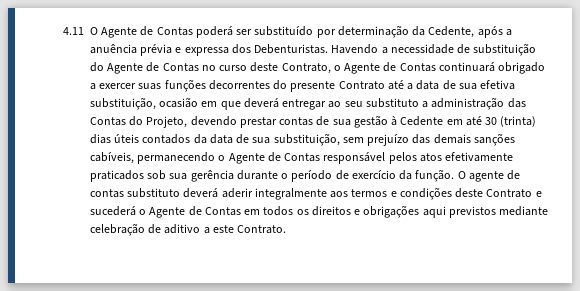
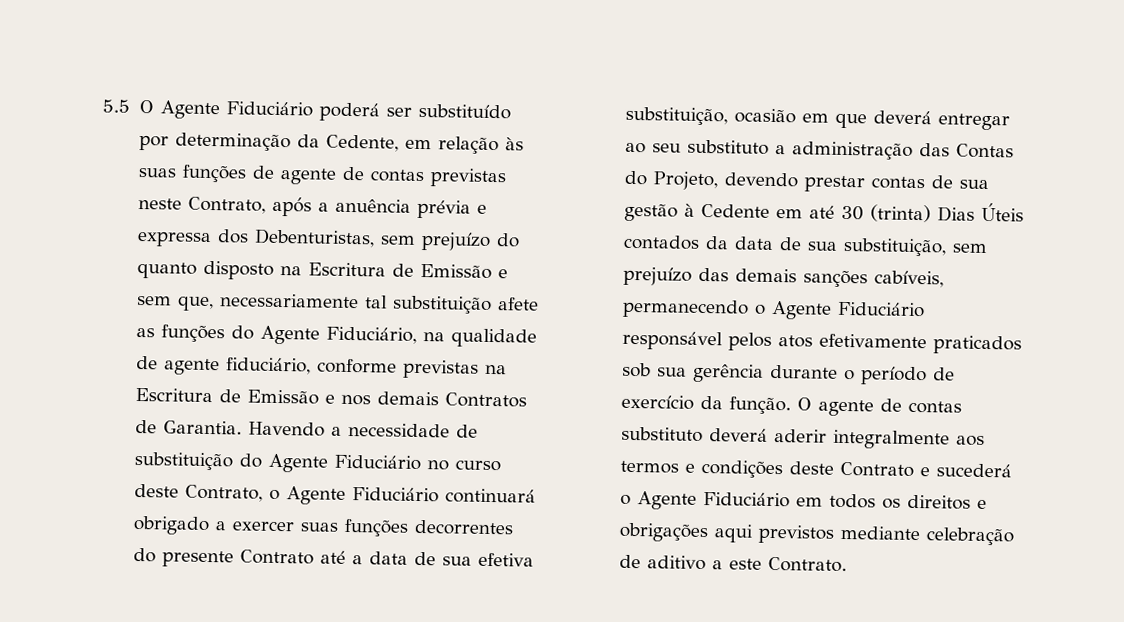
- 4.11 O Agente de Contas poderá ser substituído por determinação da Cedente, após a anuência prévia e expressa dos Debenturistas.
+ 5.5 O Agente Fiduciário poderá ser substituído por determinação da Cedente, em relação às suas funções de agente de contas previstas neste Contrato, após a anuência prévia e expressa dos Debenturistas, sem prejuízo do quanto disposto na Escritura de Emissão e sem que, necessariamente tal substituição afete as funções do Agente Fiduciário, na qualidade de agente fiduciário, conforme previstas na Escritura de Emissão e nos demais Contratos de Garantia.
- Havendo a necessidade de substituição do Agente de Contas no curso deste Contrato, o Agente de Contas continuará obrigado a exercer suas funções decorrentes do presente Contrato até a data de sua efetiva substituição, ocasião em que deverá entregar ao seu substituto a administração das Contas do Projeto, devendo prestar contas de sua gestão à Cedente em até 30 (trinta) dias úteis contados da data de sua substituição, sem prejuízo das demais sanções cabíveis, permanecendo o Agente de Contas responsável pelos atos efetivamente praticados sob sua gerência durante o período de exercício da função.
+ Havendo a necessidade de substituição do Agente Fiduciário no curso deste Contrato, o Agente Fiduciário continuará obrigado a exercer suas funções decorrentes do presente Contrato até a data de sua efetiva substituição, ocasião em que deverá entregar ao seu substituto a administração das Contas do Projeto, devendo prestar contas de sua gestão à Cedente em até 30 (trinta) Dias Úteis contados da data de sua substituição, sem prejuízo das demais sanções cabíveis, permanecendo o Agente Fiduciário responsável pelos atos efetivamente praticados sob sua gerência durante o período de exercício da função.
- O agente de contas substituto deverá aderir integralmente aos termos e condições deste Contrato e sucederá o Agente de Contas em todos os direitos e obrigações aqui previstos mediante celebração de aditivo a este Contrato.
+ O agente de contas substituto deverá aderir integralmente aos termos e condições deste Contrato e sucederá o Agente Fiduciário em todos os direitos e obrigações aqui previstos mediante celebração de aditivo a este Contrato.

